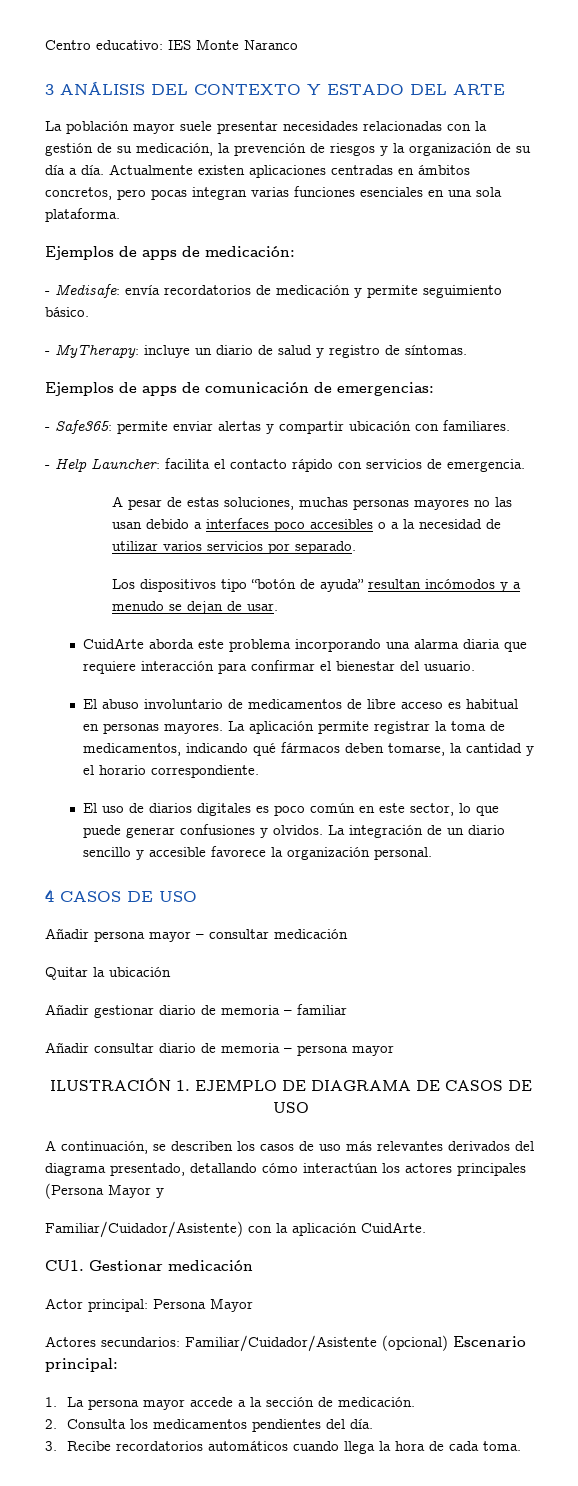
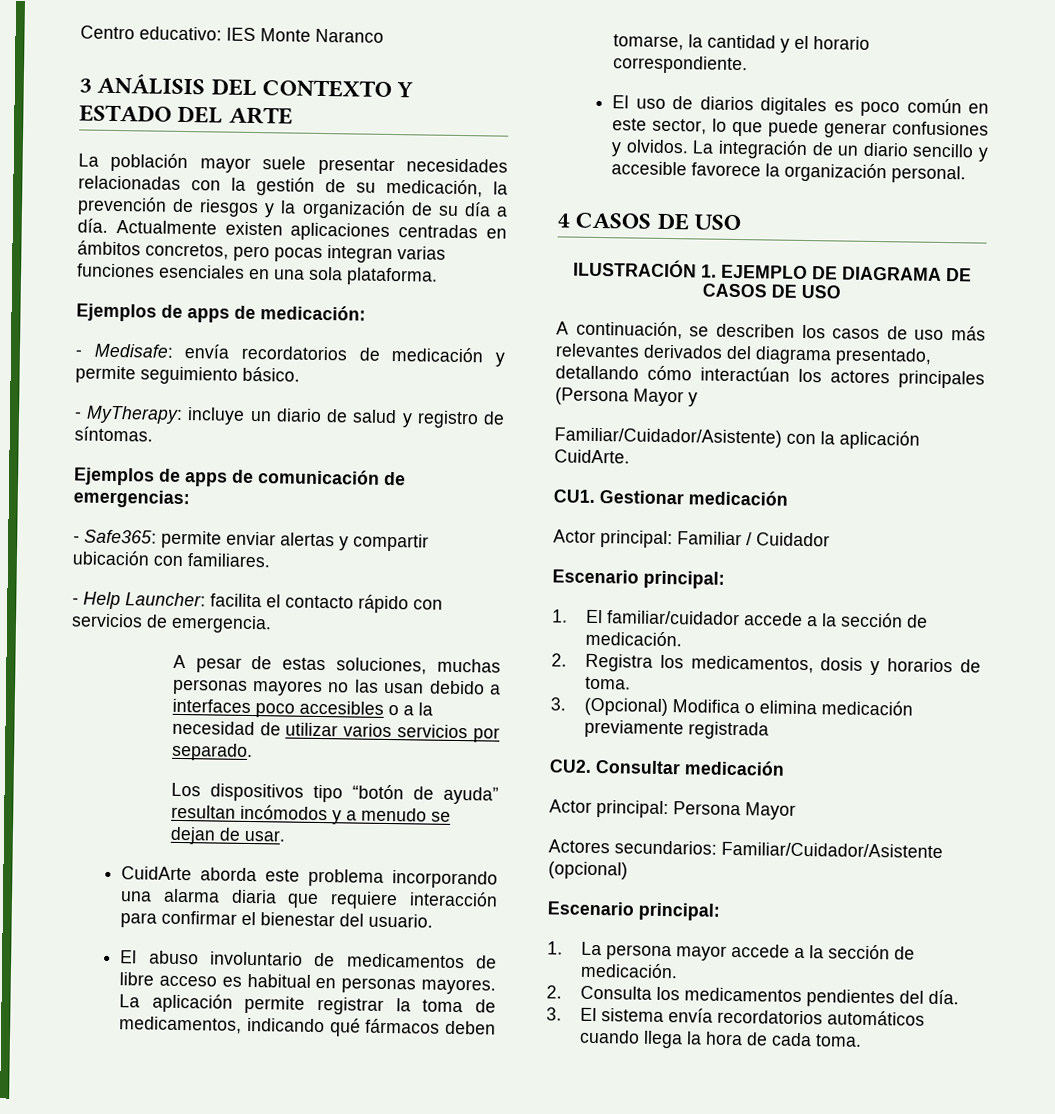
- Añadir persona mayor – consultar medicación
- Quitar la ubicación
- Añadir gestionar diario de memoria – familiar
- Añadir consultar diario de memoria – persona mayor
+ Actor principal: Familiar / Cuidador
+ Escenario principal:
+ 1. El familiar/cuidador accede a la sección de medicación.
+ 2. Registra los medicamentos, dosis y horarios de toma.
+ 3. (Opcional) Modifica o elimina medicación previamente registrada
+ CU2. Consultar medicación
- Actores secundarios: Familiar/Cuidador/Asistente (opcional) Escenario principal:
+ Actores secundarios: Familiar/Cuidador/Asistente (opcional)
+ Escenario principal:
- 3. Recibe recordatorios automáticos cuando llega la hora de cada toma.
+ 3. El sistema envía recordatorios automáticos cuando llega la hora de cada toma.

